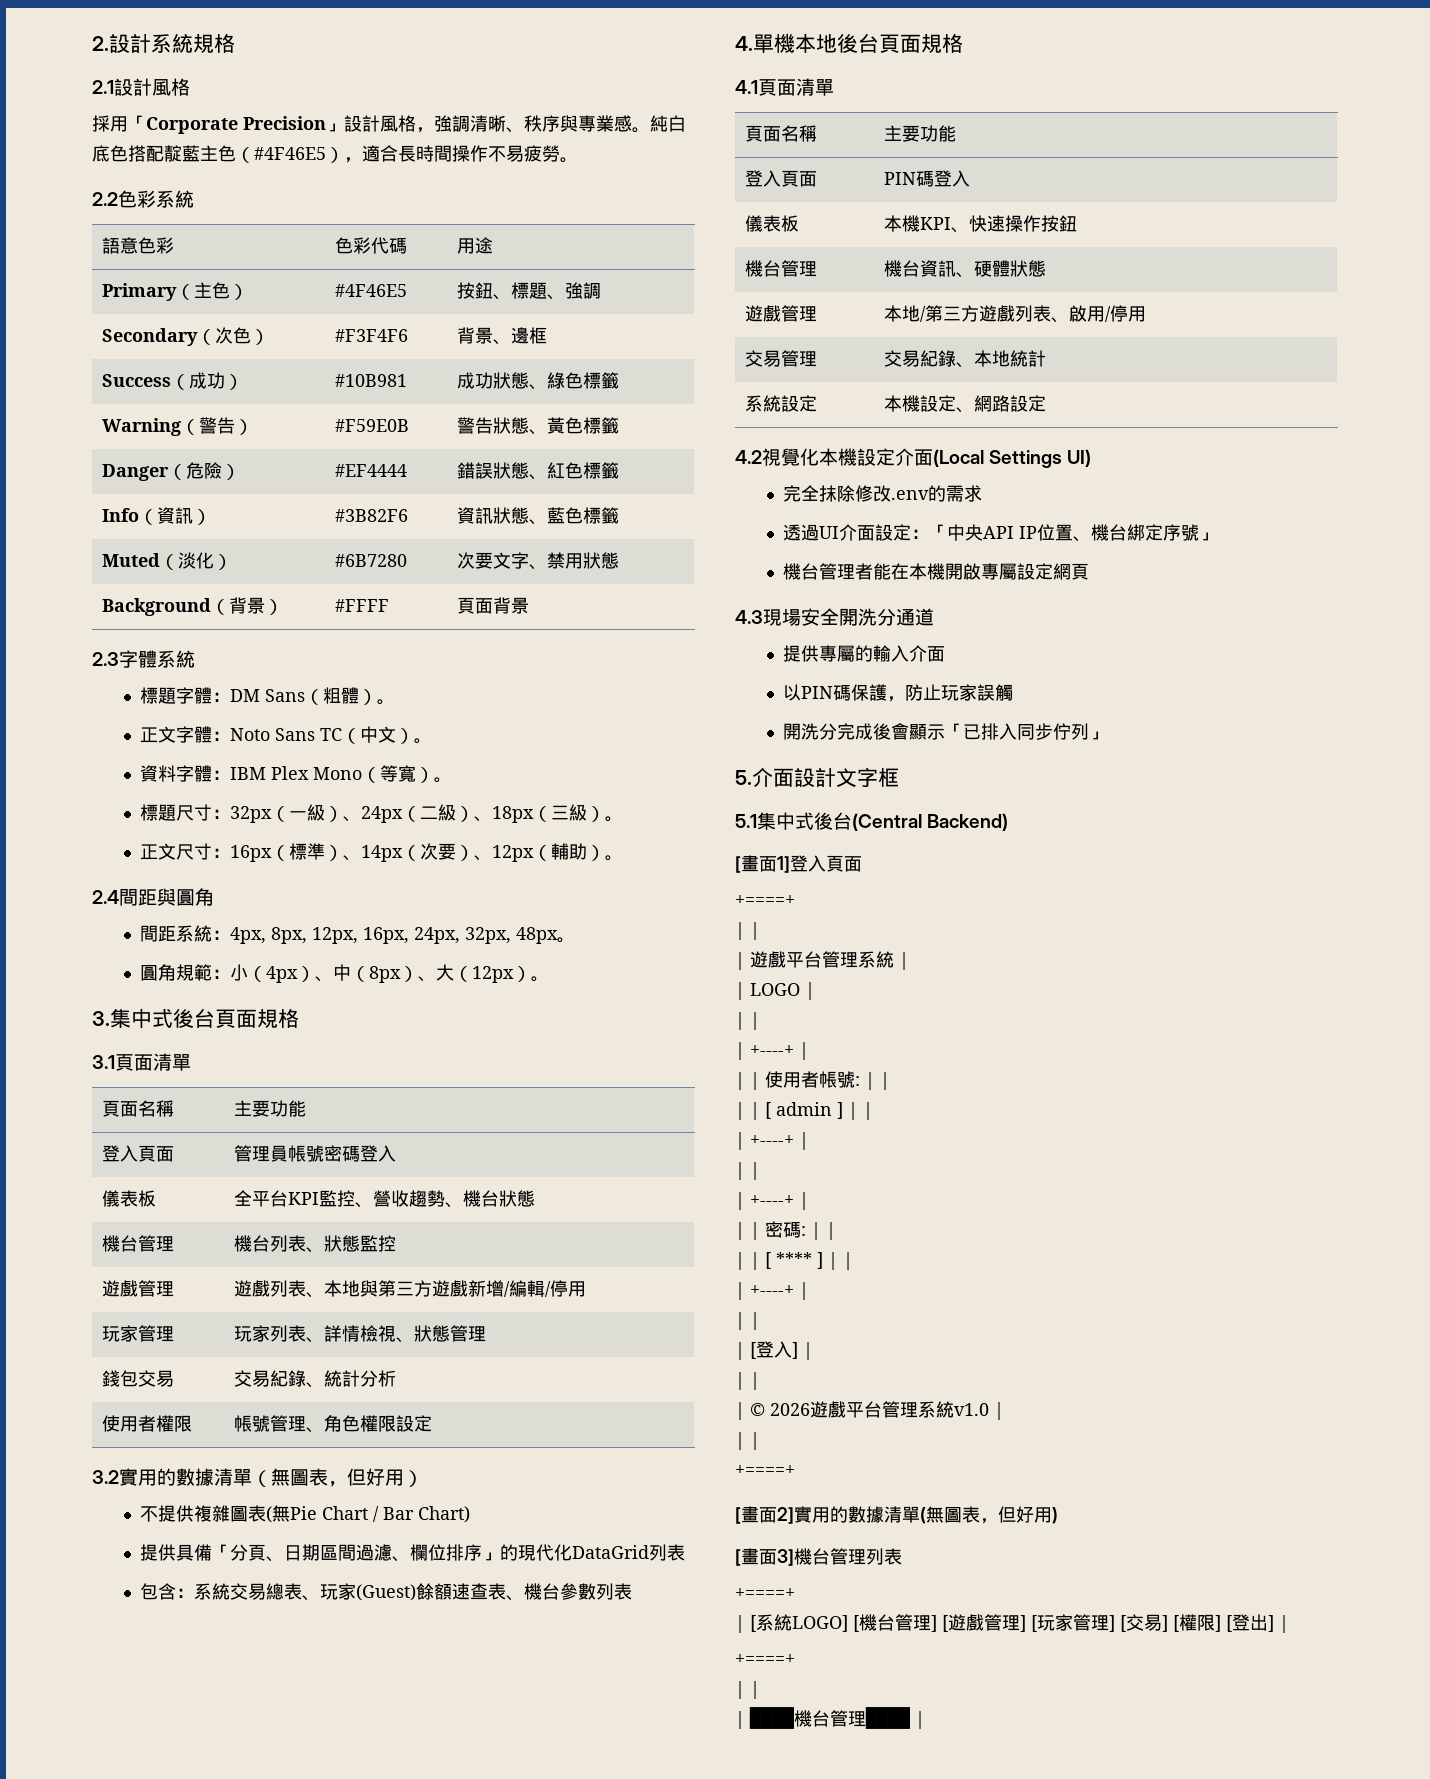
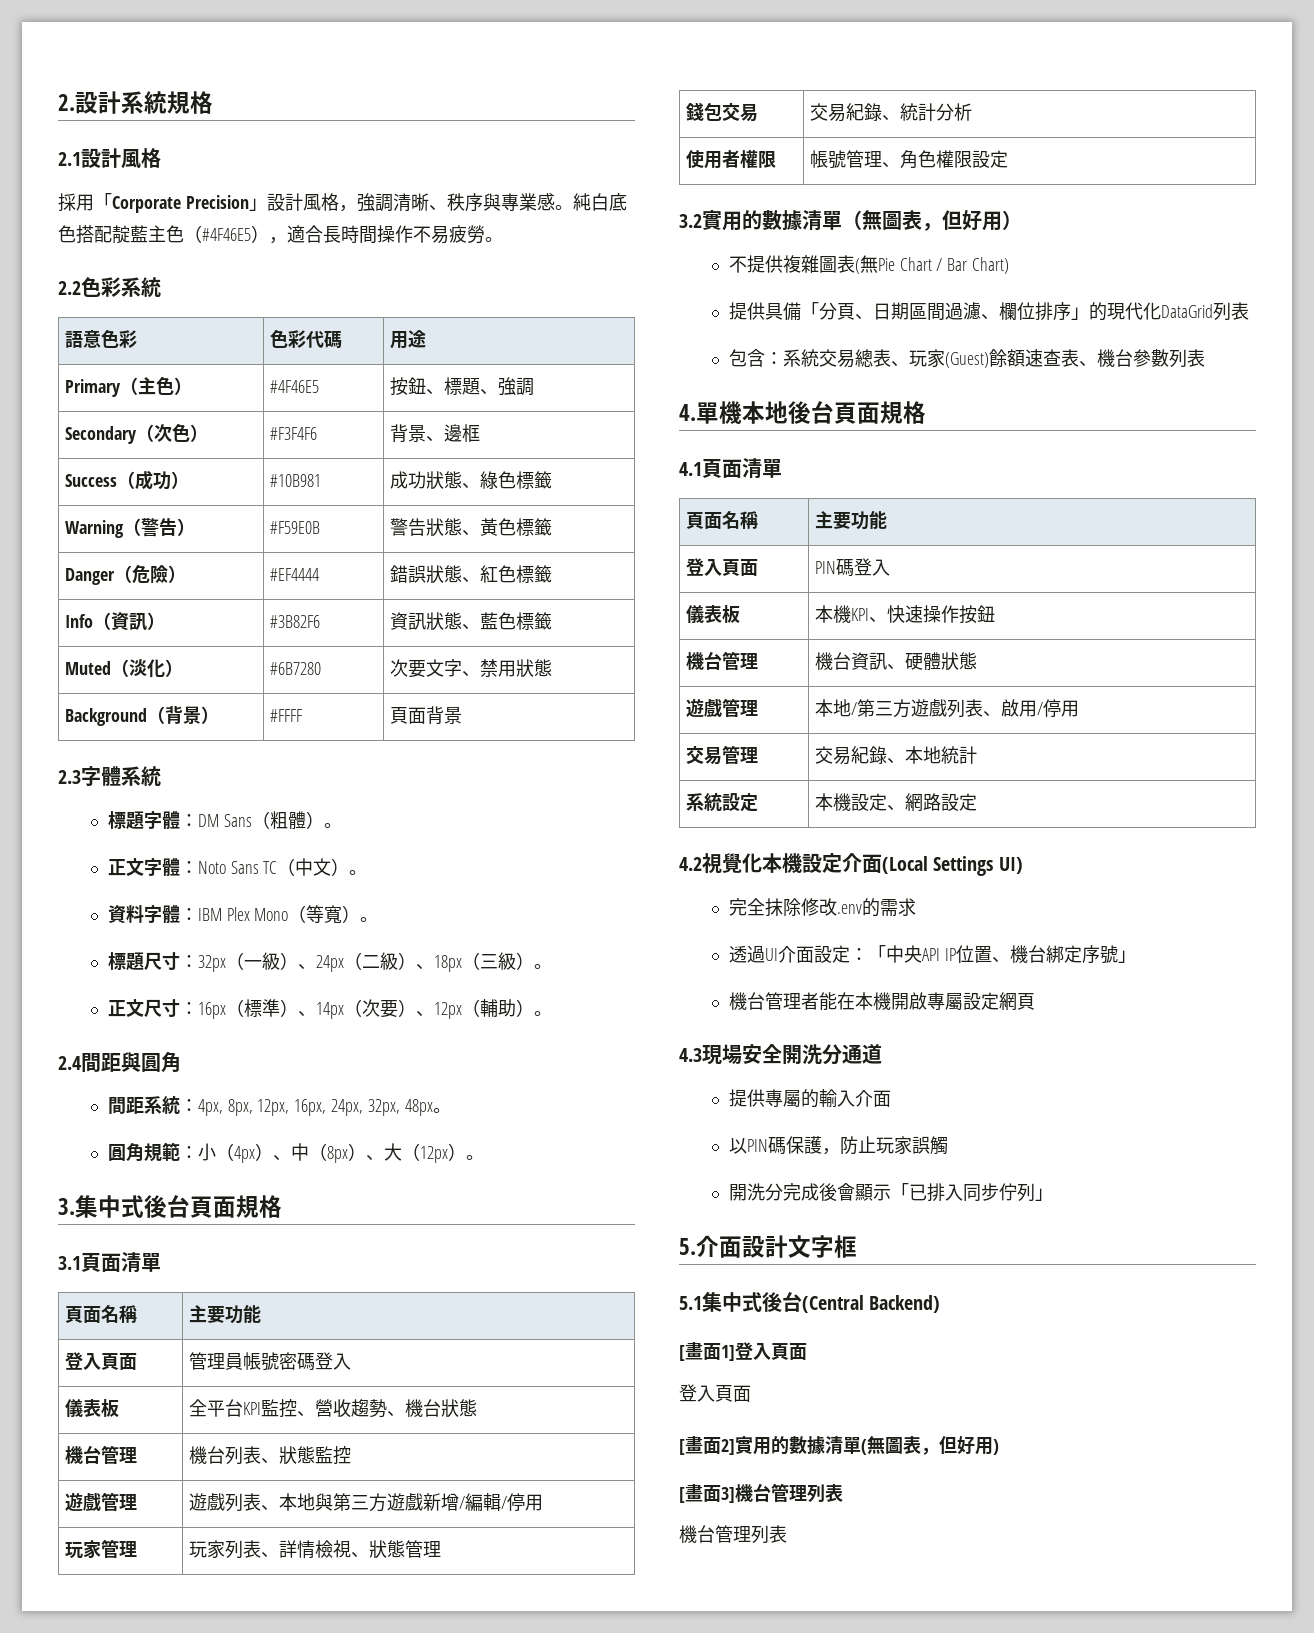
  [畫面1]登入頁面
- +====+
- | |
- | 遊戲平台管理系統 |
- | LOGO |
- | |
- | +----+ |
- | | 使用者帳號: | |
- | | [ admin ] | |
- | +----+ |
- | |
- | +----+ |
- | | 密碼: | |
- | | [ **** ] | |
- | +----+ |
- | |
- | [登入] |
- | |
- | © 2026遊戲平台管理系統v1.0 |
- | |
- +====+
+ 登入頁面
  [畫面3]機台管理列表
- +====+
- | [系統LOGO] [機台管理] [遊戲管理] [玩家管理] [交易] [權限] [登出] |
- +====+
- | |
- | ████機台管理████ |
+ 機台管理列表

